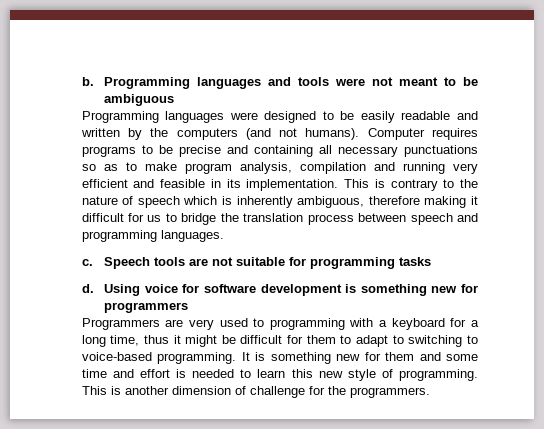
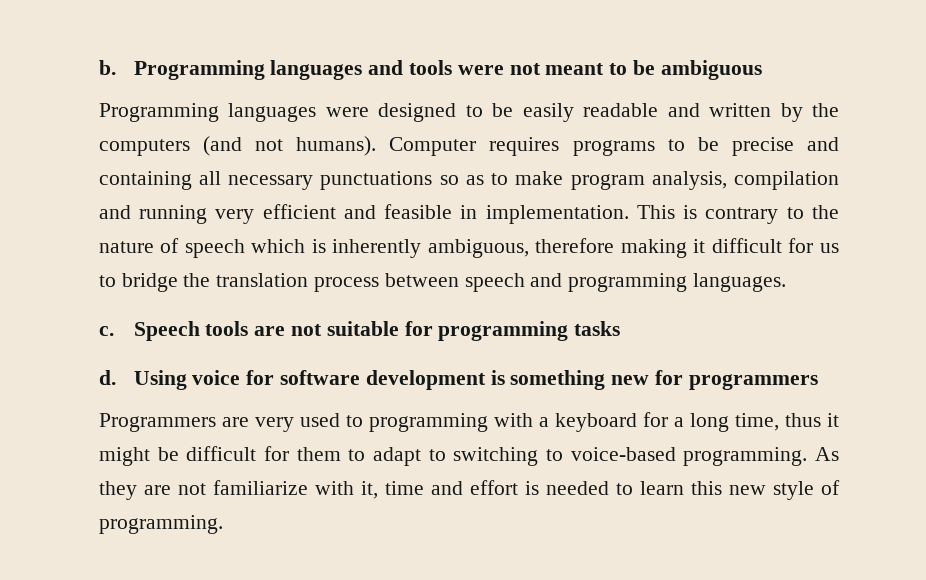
- Computer requires programs to be precise and containing all necessary punctuations so as to make program analysis, compilation and running very efficient and feasible in its implementation.
+ Computer requires programs to be precise and containing all necessary punctuations so as to make program analysis, compilation and running very efficient and feasible in implementation.
- It is something new for them and some time and effort is needed to learn this new style of programming. This is another dimension of challenge for the programmers.
+ As they are not familiarize with it, time and effort is needed to learn this new style of programming.

